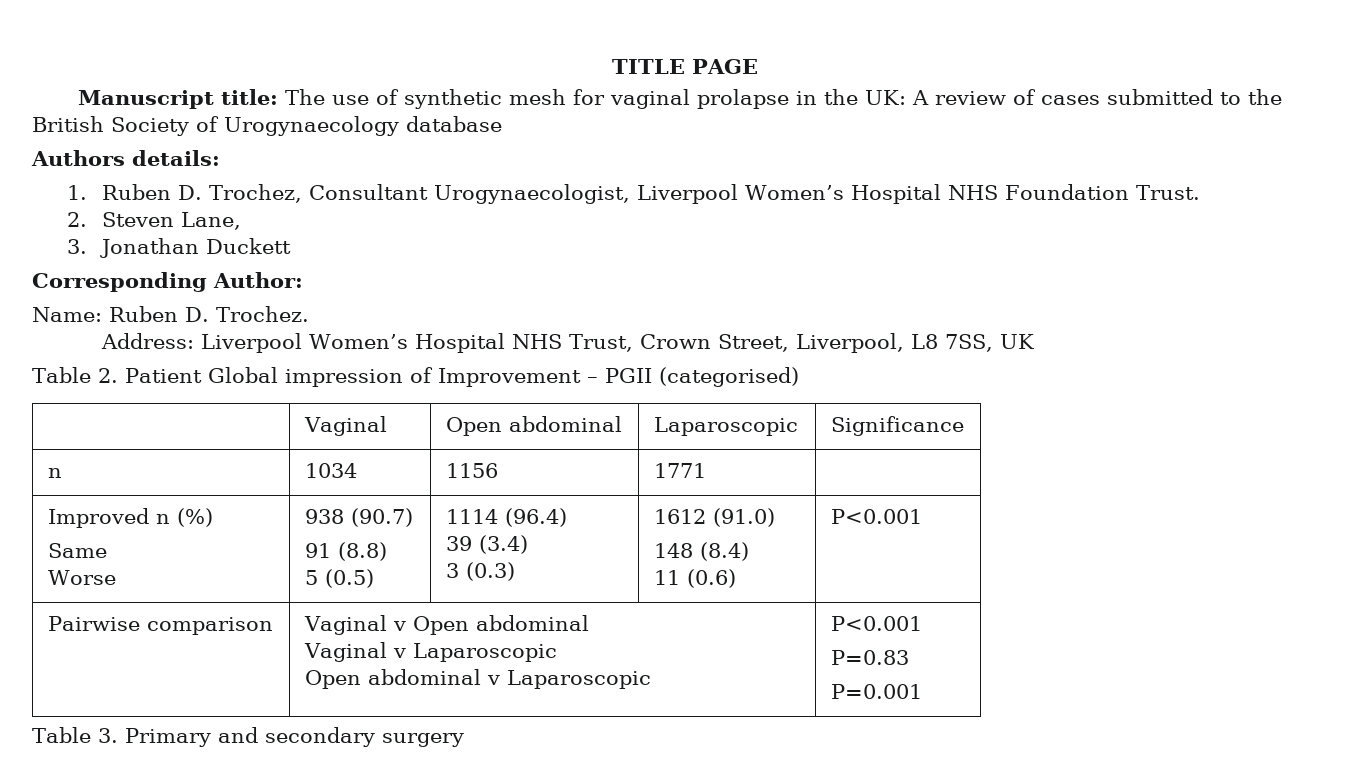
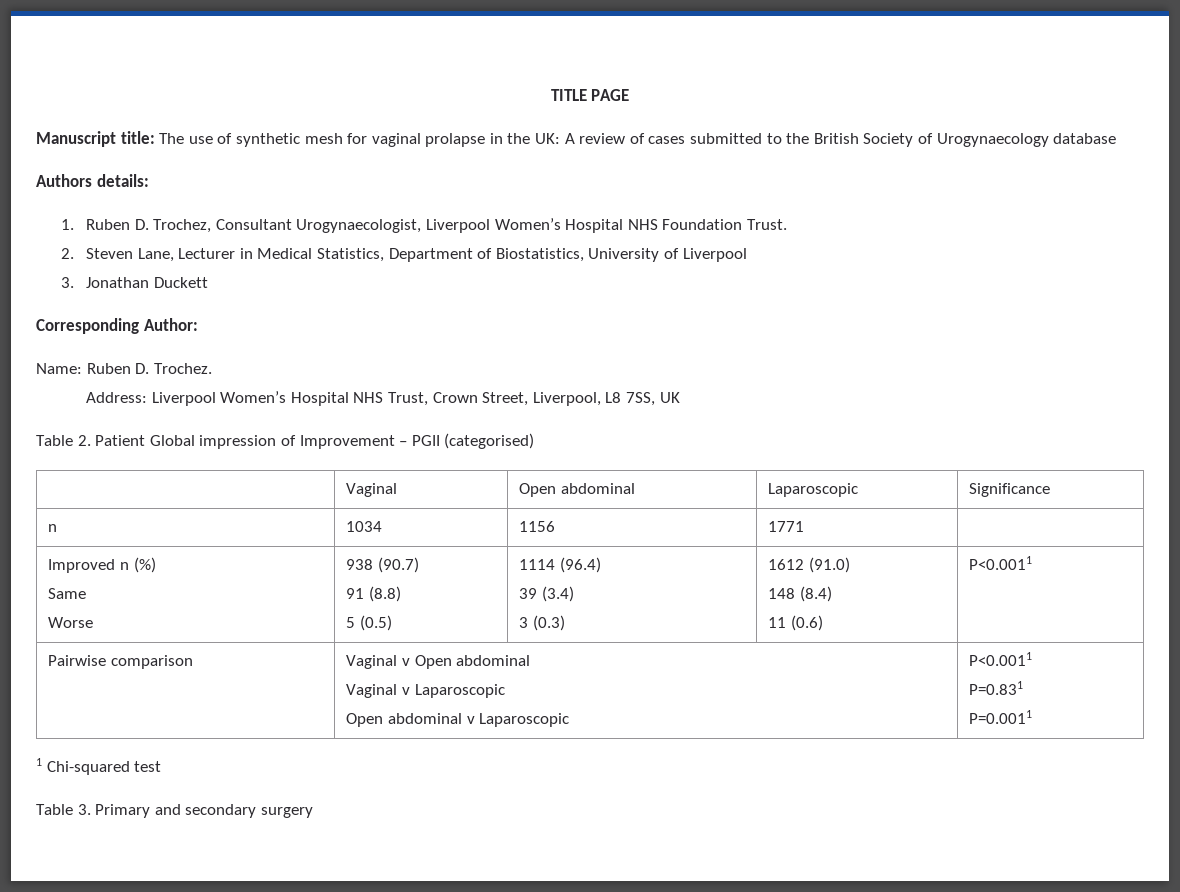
- 2. Steven Lane,
+ 2. Steven Lane, Lecturer in Medical Statistics, Department of Biostatistics, University of Liverpool
  Improved n (%)
  Same
  Worse | 938 (90.7)
  91 (8.8)
  5 (0.5) | 1114 (96.4)
  39 (3.4)
  3 (0.3) | 1612 (91.0)
  148 (8.4)
- 11 (0.6) | P<0.001
+ 11 (0.6) | P<0.0011
  Pairwise comparison | Vaginal v Open abdominal
  Vaginal v Laparoscopic
- Open abdominal v Laparoscopic | P<0.001
- P=0.83
- P=0.001
+ Open abdominal v Laparoscopic | P<0.0011
+ P=0.831
+ P=0.0011
+ 1 Chi-squared test

